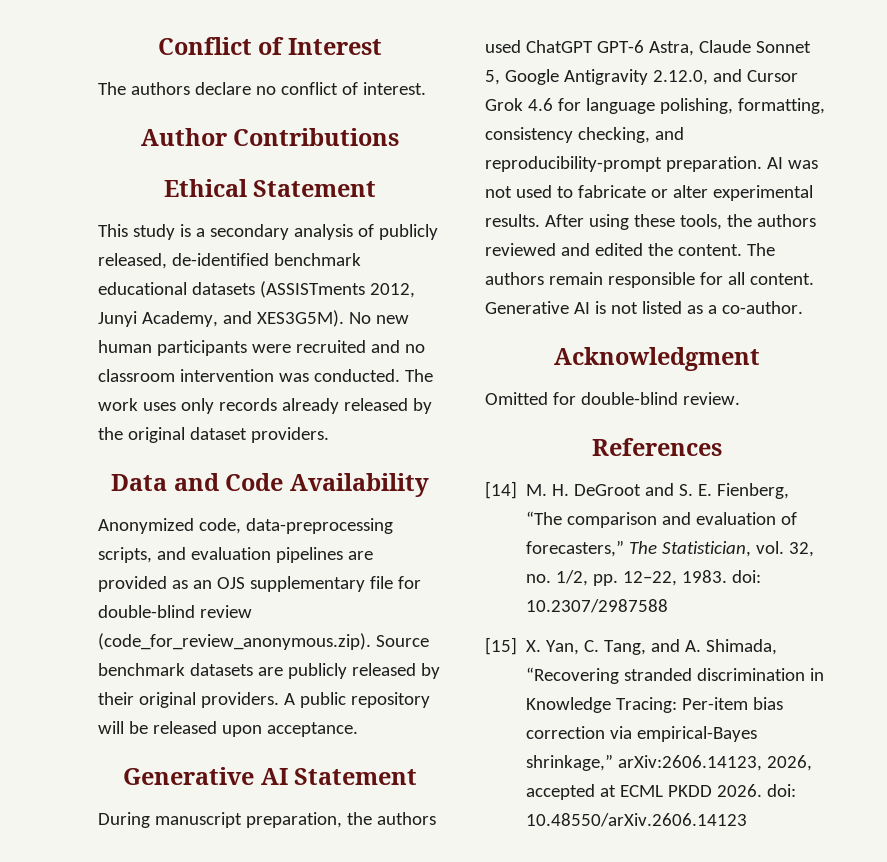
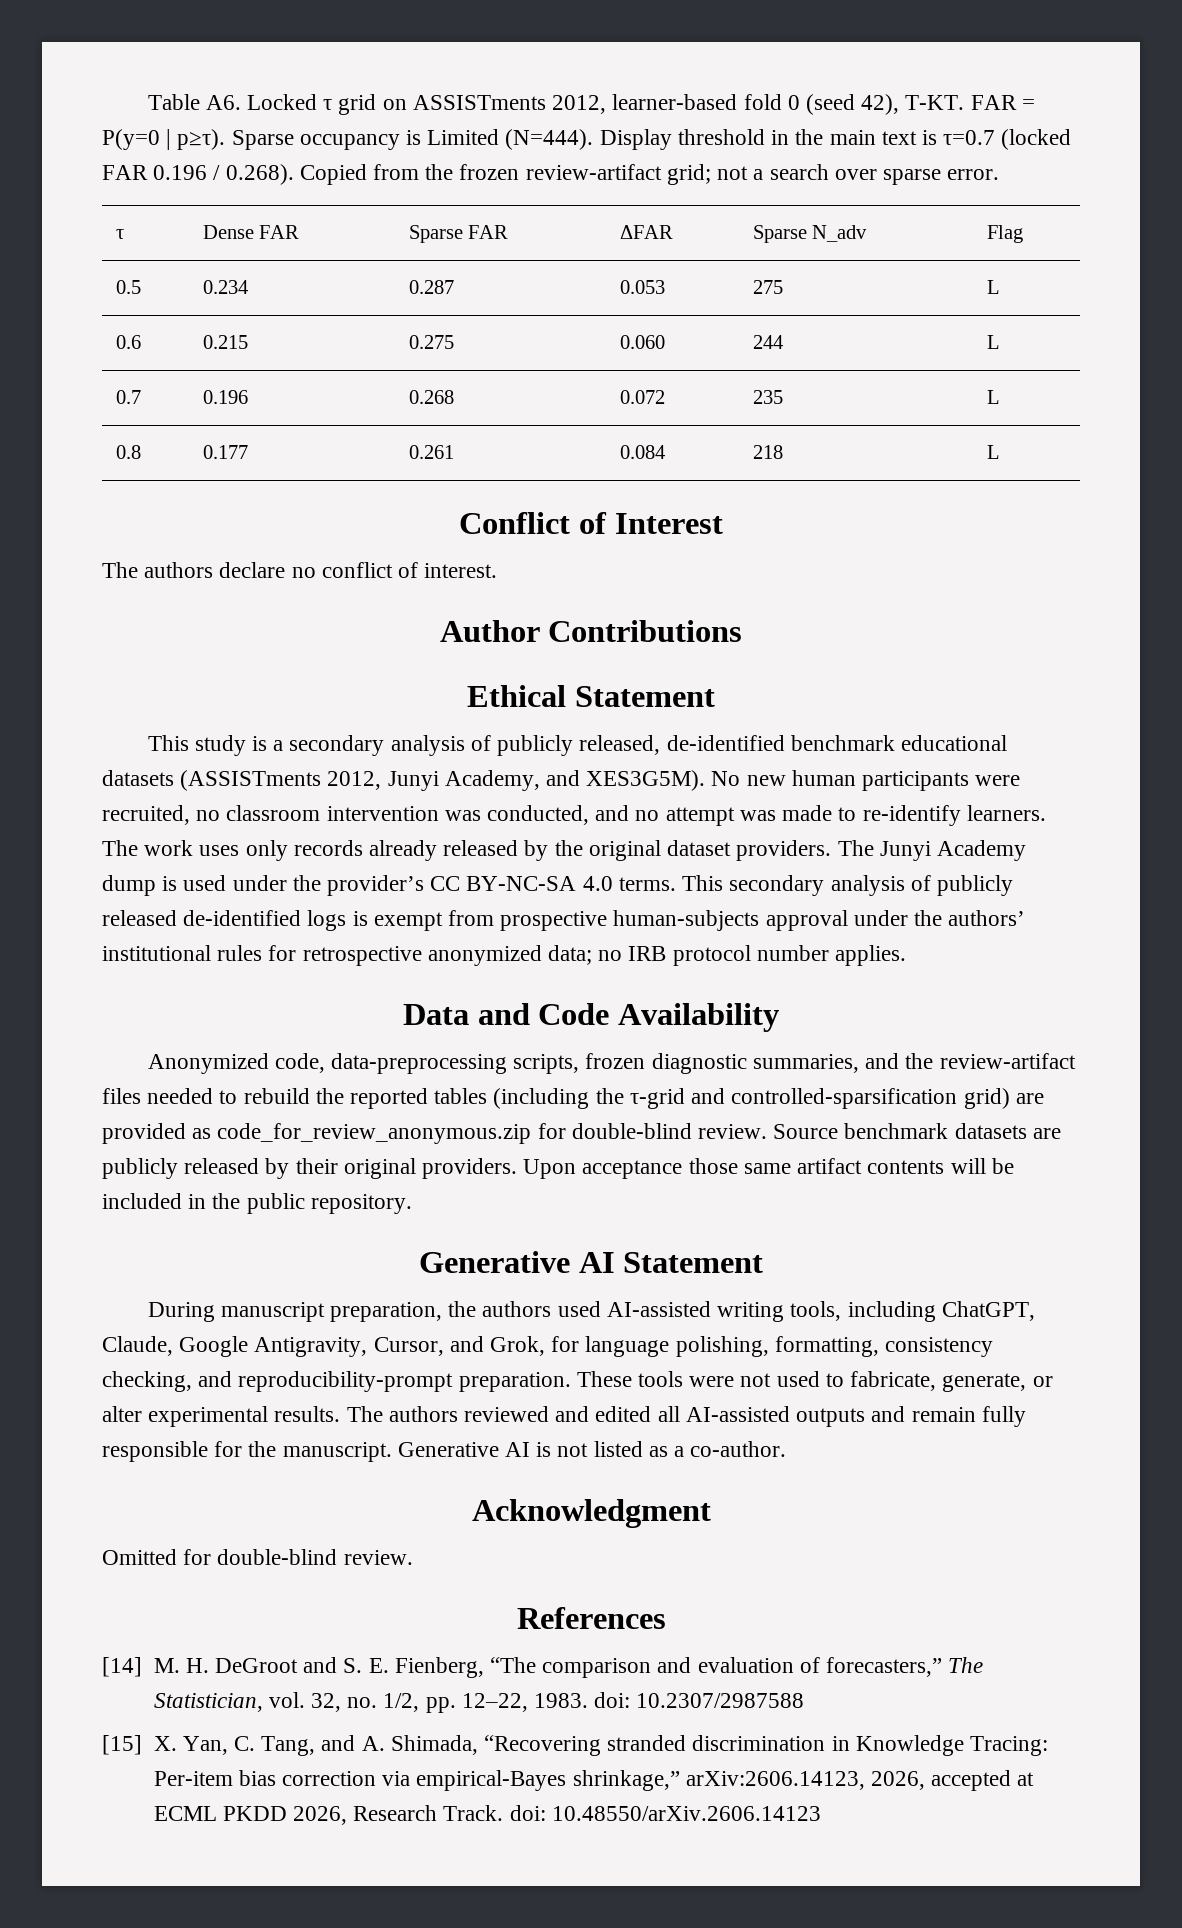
+ Table A6. Locked τ grid on ASSISTments 2012, learner-based fold 0 (seed 42), T-KT. FAR = P(y=0 | p≥τ). Sparse occupancy is Limited (N=444). Display threshold in the main text is τ=0.7 (locked FAR 0.196 / 0.268). Copied from the frozen review-artifact grid; not a search over sparse error.
+ τ | Dense FAR | Sparse FAR | ΔFAR | Sparse N_adv | Flag
+ 0.5 | 0.234 | 0.287 | 0.053 | 275 | L
+ 0.6 | 0.215 | 0.275 | 0.060 | 244 | L
+ 0.7 | 0.196 | 0.268 | 0.072 | 235 | L
+ 0.8 | 0.177 | 0.261 | 0.084 | 218 | L
- No new human participants were recruited and no classroom intervention was conducted.
+ No new human participants were recruited, no classroom intervention was conducted, and no attempt was made to re-identify learners.
+ The Junyi Academy dump is used under the provider’s CC BY-NC-SA 4.0 terms. This secondary analysis of publicly released de-identified logs is exempt from prospective human-subjects approval under the authors’ institutional rules for retrospective anonymized data; no IRB protocol number applies.
- Anonymized code, data-preprocessing scripts, and evaluation pipelines are provided as an OJS supplementary file for double-blind review (code_for_review_anonymous.zip). Source benchmark datasets are publicly released by their original providers.
+ Anonymized code, data-preprocessing scripts, frozen diagnostic summaries, and the review-artifact files needed to rebuild the reported tables (including the τ-grid and controlled-sparsification grid) are provided as code_for_review_anonymous.zip for double-blind review. Source benchmark datasets are publicly released by their original providers.
- A public repository will be released upon acceptance.
+ Upon acceptance those same artifact contents will be included in the public repository.
- During manuscript preparation, the authors used ChatGPT GPT-6 Astra, Claude Sonnet 5, Google Antigravity 2.12.0, and Cursor Grok 4.6 for language polishing, formatting, consistency checking, and reproducibility-prompt preparation.
+ During manuscript preparation, the authors used AI-assisted writing tools, including ChatGPT, Claude, Google Antigravity, Cursor, and Grok, for language polishing, formatting, consistency checking, and reproducibility-prompt preparation.
- AI was not used to fabricate or alter experimental results.
+ These tools were not used to fabricate, generate, or alter experimental results.
- After using these tools, the authors reviewed and edited the content. The authors remain responsible for all content.
+ The authors reviewed and edited all AI-assisted outputs and remain fully responsible for the manuscript.
- [15] X. Yan, C. Tang, and A. Shimada, “Recovering stranded discrimination in Knowledge Tracing: Per-item bias correction via empirical-Bayes shrinkage,” arXiv:2606.14123, 2026, accepted at ECML PKDD 2026. doi: 10.48550/arXiv.2606.14123
+ [15] X. Yan, C. Tang, and A. Shimada, “Recovering stranded discrimination in Knowledge Tracing: Per-item bias correction via empirical-Bayes shrinkage,” arXiv:2606.14123, 2026, accepted at ECML PKDD 2026, Research Track. doi: 10.48550/arXiv.2606.14123

